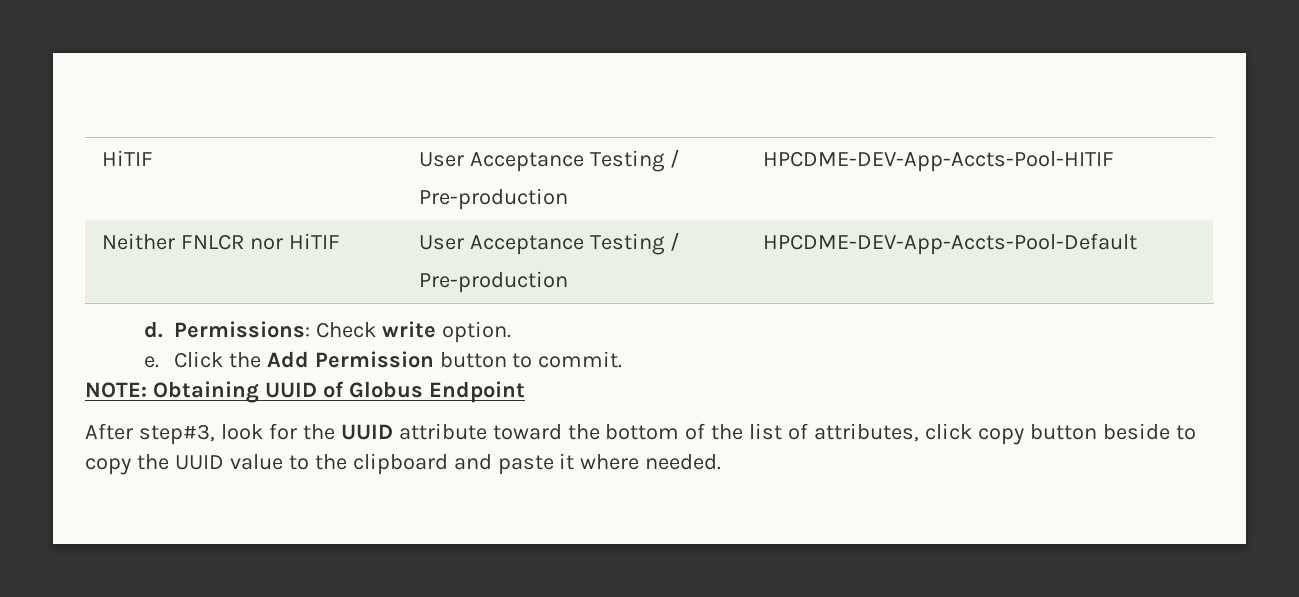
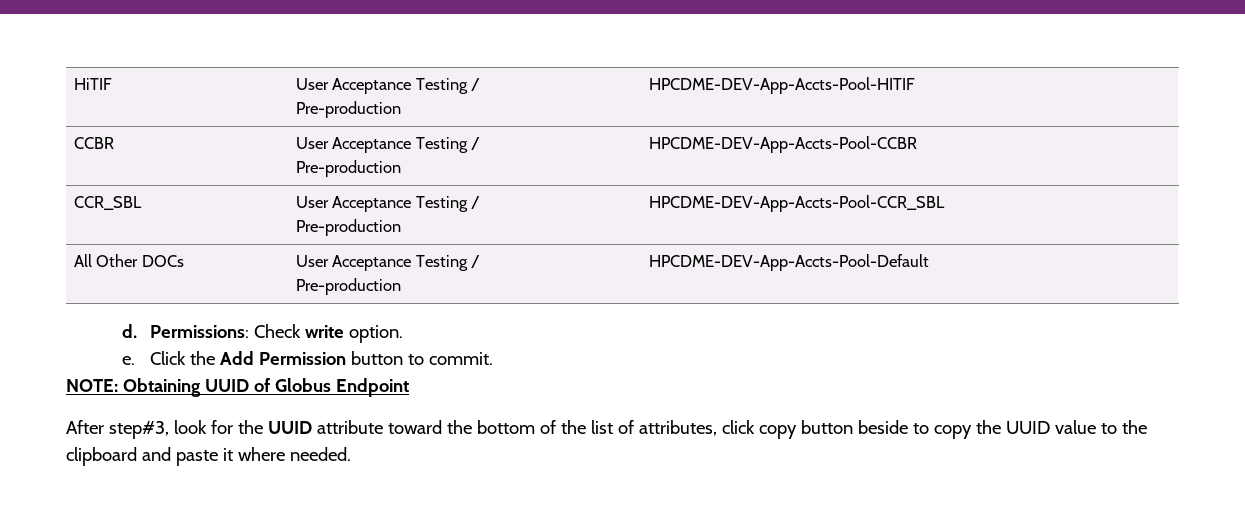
- Neither FNLCR nor HiTIF | User Acceptance Testing /
+ CCBR | User Acceptance Testing /
+ Pre-production | HPCDME-DEV-App-Accts-Pool-CCBR
+ CCR_SBL | User Acceptance Testing /
+ Pre-production | HPCDME-DEV-App-Accts-Pool-CCR_SBL
+ All Other DOCs | User Acceptance Testing /

